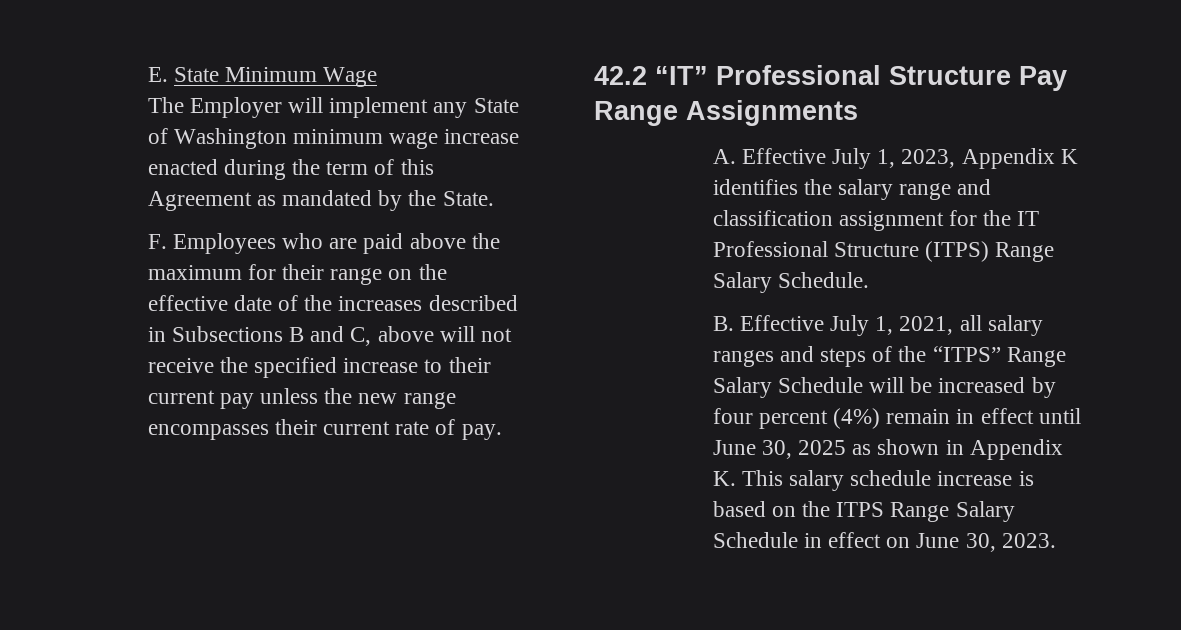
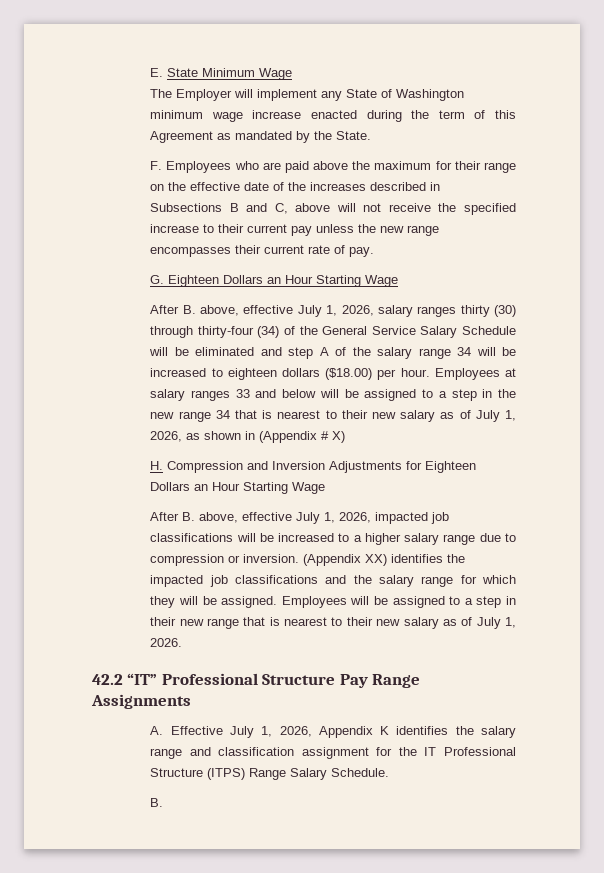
+ G. Eighteen Dollars an Hour Starting Wage
+ After B. above, effective July 1, 2026, salary ranges thirty (30) through thirty-four (34) of the General Service Salary Schedule will be eliminated and step A of the salary range 34 will be increased to eighteen dollars ($18.00) per hour. Employees at salary ranges 33 and below will be assigned to a step in the new range 34 that is nearest to their new salary as of July 1, 2026, as shown in (Appendix # X)
+ H. Compression and Inversion Adjustments for Eighteen Dollars an Hour Starting Wage
+ After B. above, effective July 1, 2026, impacted job classifications will be increased to a higher salary range due to compression or inversion. (Appendix XX) identifies the impacted job classifications and the salary range for which they will be assigned. Employees will be assigned to a step in their new range that is nearest to their new salary as of July 1, 2026.
- A. Effective July 1, 2023, Appendix K identifies the salary range and classification assignment for the IT Professional Structure (ITPS) Range Salary Schedule.
- B. Effective July 1, 2021, all salary ranges and steps of the “ITPS” Range Salary Schedule will be increased by four percent (4%) remain in effect until June 30, 2025 as shown in Appendix K. This salary schedule increase is based on the ITPS Range Salary Schedule in effect on June 30, 2023.
+ A. Effective July 1, 2026, Appendix K identifies the salary range and classification assignment for the IT Professional Structure (ITPS) Range Salary Schedule.
+ B.

